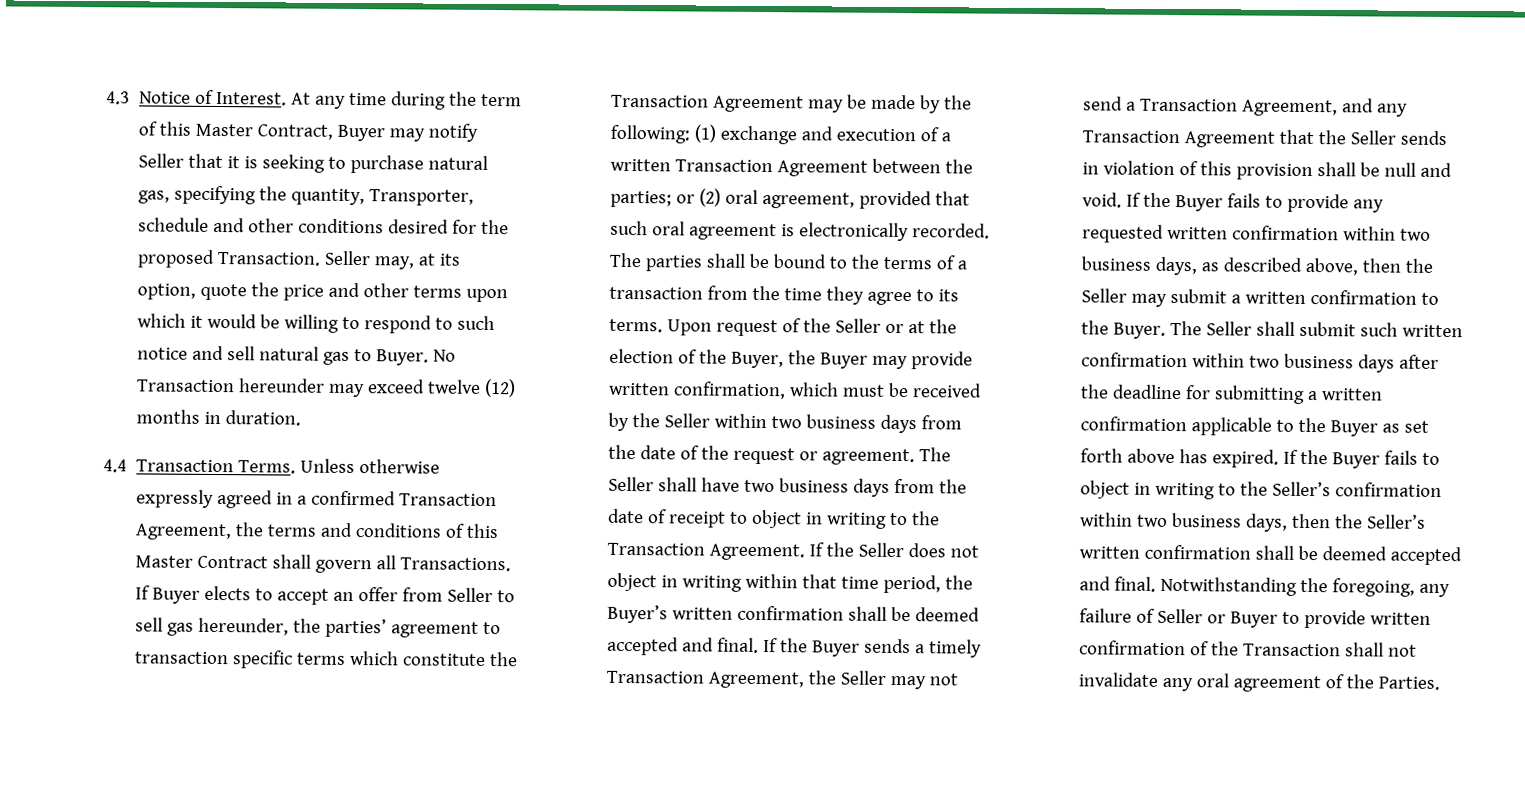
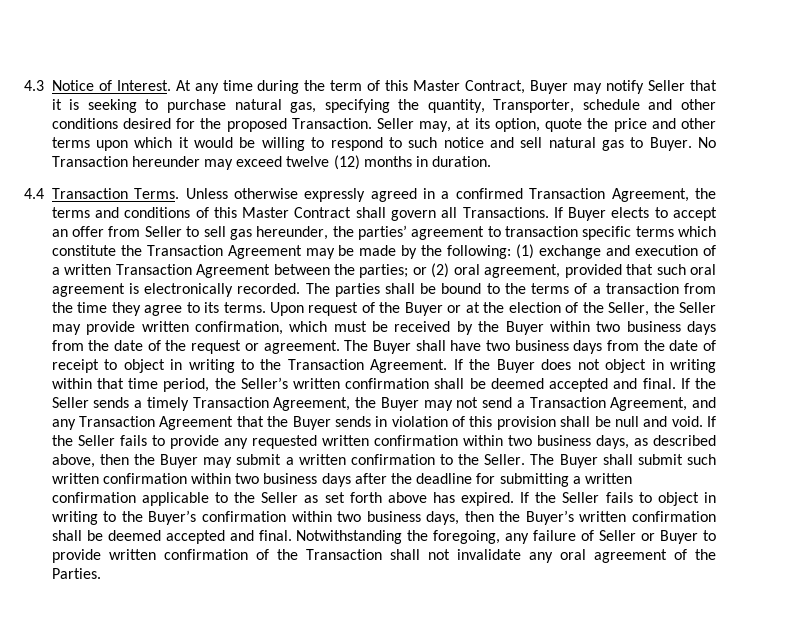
- Upon request of the Seller or at the election of the Buyer, the Buyer may provide written confirmation, which must be received by the Seller within two business days from the date of the request or agreement.
+ Upon request of the Buyer or at the election of the Seller, the Seller may provide written confirmation, which must be received by the Buyer within two business days from the date of the request or agreement.
- The Seller shall have two business days from the date of receipt to object in writing to the Transaction Agreement.
+ The Buyer shall have two business days from the date of receipt to object in writing to the Transaction Agreement.
- If the Seller does not object in writing within that time period, the Buyer’s written confirmation shall be deemed accepted and final.
+ If the Buyer does not object in writing within that time period, the Seller’s written confirmation shall be deemed accepted and final.
- If the Buyer sends a timely Transaction Agreement, the Seller may not send a Transaction Agreement, and any Transaction Agreement that the Seller sends in violation of this provision shall be null and void.
+ If the Seller sends a timely Transaction Agreement, the Buyer may not send a Transaction Agreement, and any Transaction Agreement that the Buyer sends in violation of this provision shall be null and void.
- If the Buyer fails to provide any requested written confirmation within two business days, as described above, then the Seller may submit a written confirmation to the Buyer. The Seller shall submit such written confirmation within two business days after the deadline for submitting a written confirmation applicable to the Buyer as set forth above has expired.
+ If the Seller fails to provide any requested written confirmation within two business days, as described above, then the Buyer may submit a written confirmation to the Seller. The Buyer shall submit such written confirmation within two business days after the deadline for submitting a written confirmation applicable to the Seller as set forth above has expired.
- If the Buyer fails to object in writing to the Seller’s confirmation within two business days, then the Seller’s written confirmation shall be deemed accepted and final.
+ If the Seller fails to object in writing to the Buyer’s confirmation within two business days, then the Buyer’s written confirmation shall be deemed accepted and final.

